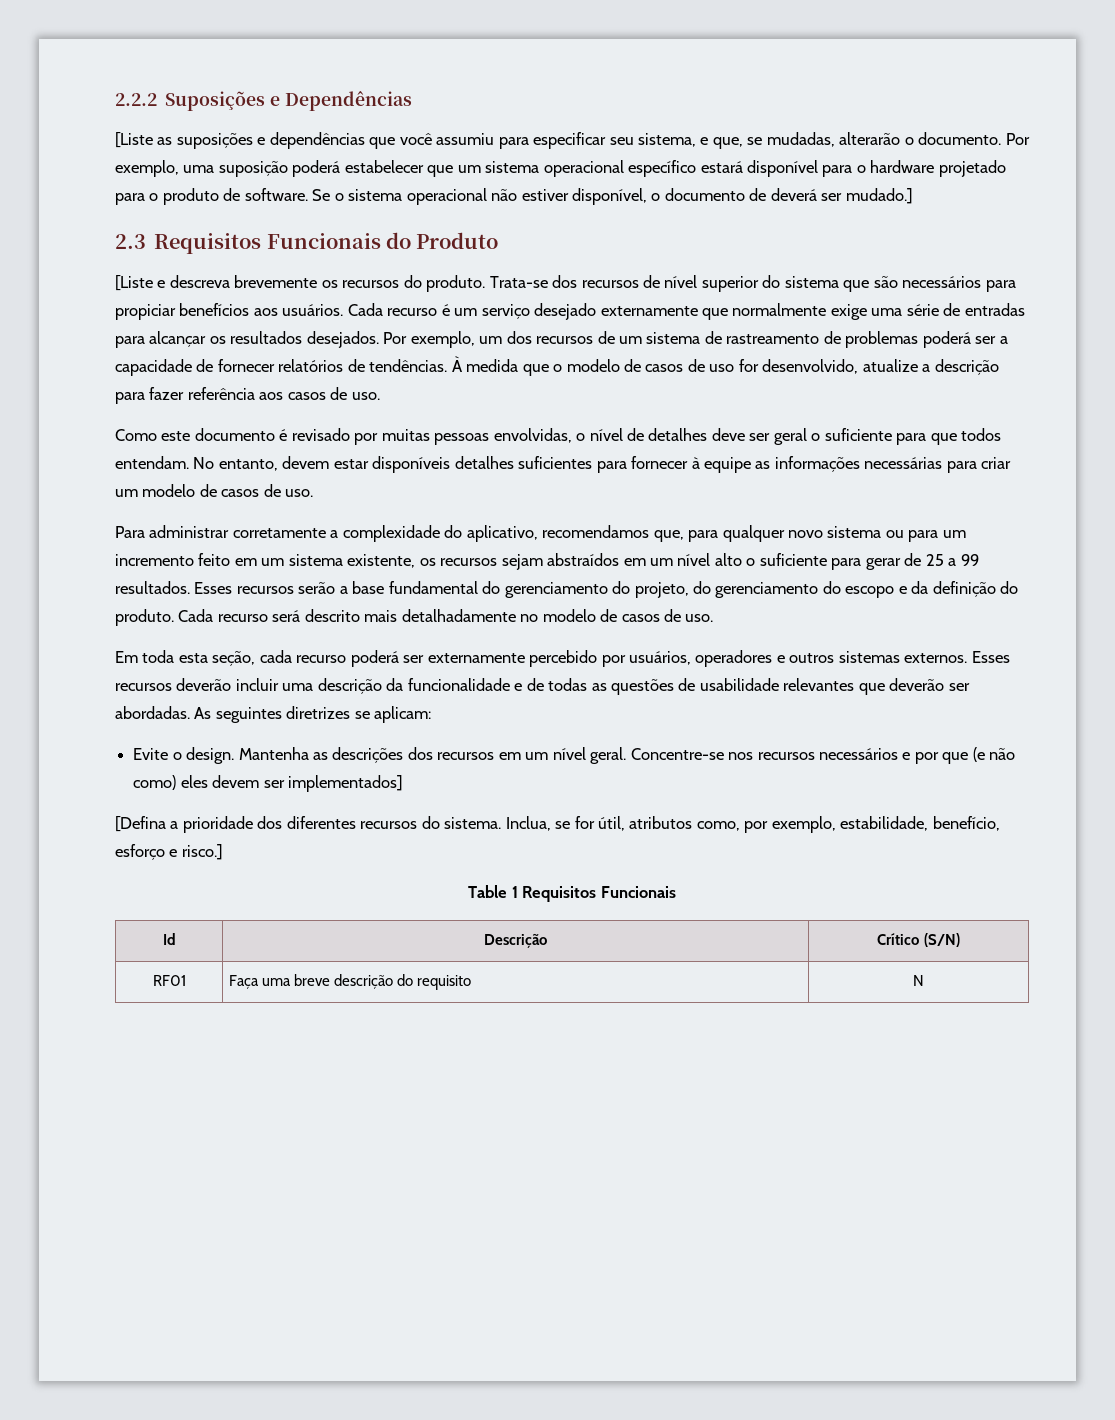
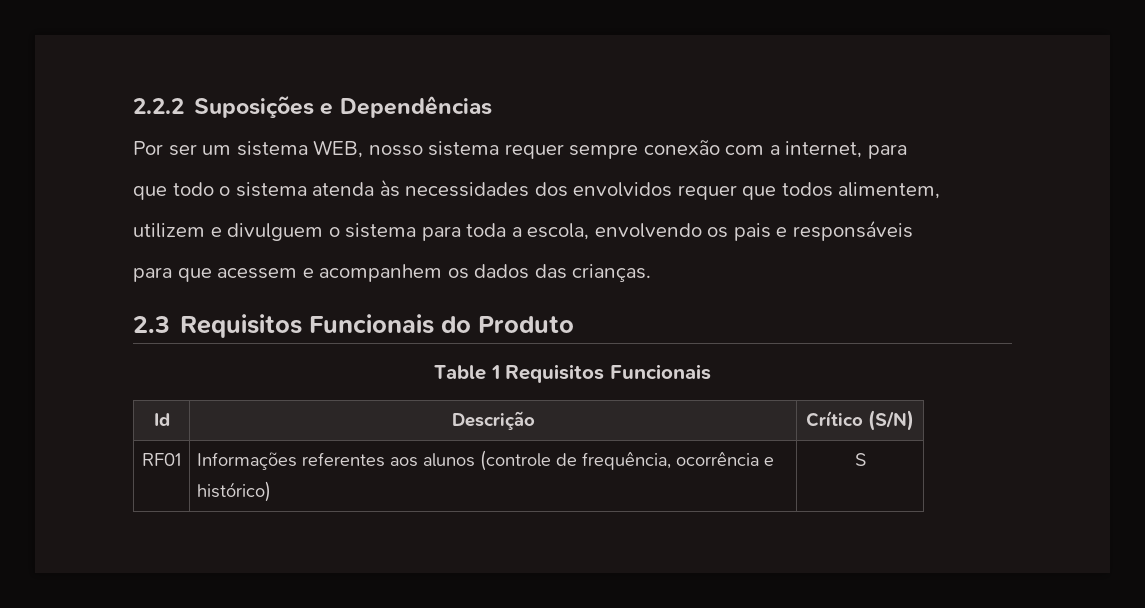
- [Liste as suposições e dependências que você assumiu para especificar seu sistema, e que, se mudadas, alterarão o documento. Por exemplo, uma suposição poderá estabelecer que um sistema operacional específico estará disponível para o hardware projetado para o produto de software. Se o sistema operacional não estiver disponível, o documento de deverá ser mudado.]
+ Por ser um sistema WEB, nosso sistema requer sempre conexão com a internet, para
+ que todo o sistema atenda às necessidades dos envolvidos requer que todos alimentem,
+ utilizem e divulguem o sistema para toda a escola, envolvendo os pais e responsáveis
+ para que acessem e acompanhem os dados das crianças.
- [Liste e descreva brevemente os recursos do produto. Trata-se dos recursos de nível superior do sistema que são necessários para propiciar benefícios aos usuários. Cada recurso é um serviço desejado externamente que normalmente exige uma série de entradas para alcançar os resultados desejados. Por exemplo, um dos recursos de um sistema de rastreamento de problemas poderá ser a capacidade de fornecer relatórios de tendências. À medida que o modelo de casos de uso for desenvolvido, atualize a descrição para fazer referência aos casos de uso.
- Como este documento é revisado por muitas pessoas envolvidas, o nível de detalhes deve ser geral o suficiente para que todos entendam. No entanto, devem estar disponíveis detalhes suficientes para fornecer à equipe as informações necessárias para criar um modelo de casos de uso.
- Para administrar corretamente a complexidade do aplicativo, recomendamos que, para qualquer novo sistema ou para um incremento feito em um sistema existente, os recursos sejam abstraídos em um nível alto o suficiente para gerar de 25 a 99 resultados. Esses recursos serão a base fundamental do gerenciamento do projeto, do gerenciamento do escopo e da definição do produto. Cada recurso será descrito mais detalhadamente no modelo de casos de uso.
- Em toda esta seção, cada recurso poderá ser externamente percebido por usuários, operadores e outros sistemas externos. Esses recursos deverão incluir uma descrição da funcionalidade e de todas as questões de usabilidade relevantes que deverão ser abordadas. As seguintes diretrizes se aplicam:
- Evite o design. Mantenha as descrições dos recursos em um nível geral. Concentre-se nos recursos necessários e por que (e não como) eles devem ser implementados]
- [Defina a prioridade dos diferentes recursos do sistema. Inclua, se for útil, atributos como, por exemplo, estabilidade, benefício, esforço e risco.]
- RF01 | Faça uma breve descrição do requisito | N
+ RF01 | Informações referentes aos alunos (controle de frequência, ocorrência e
+ histórico) | S

